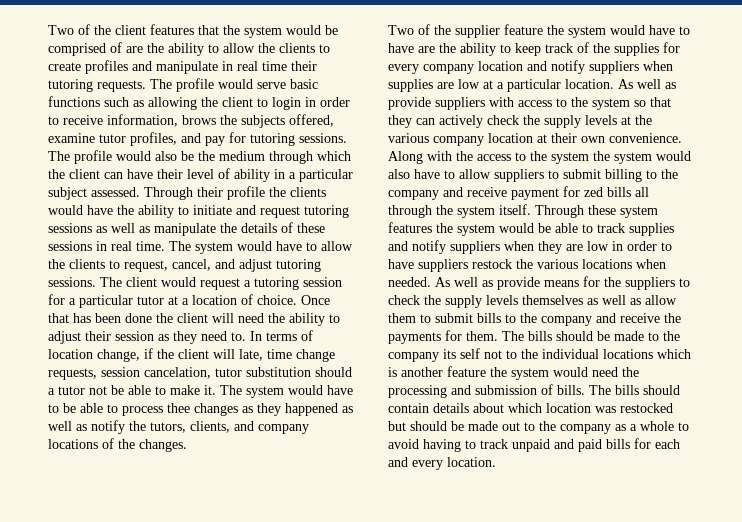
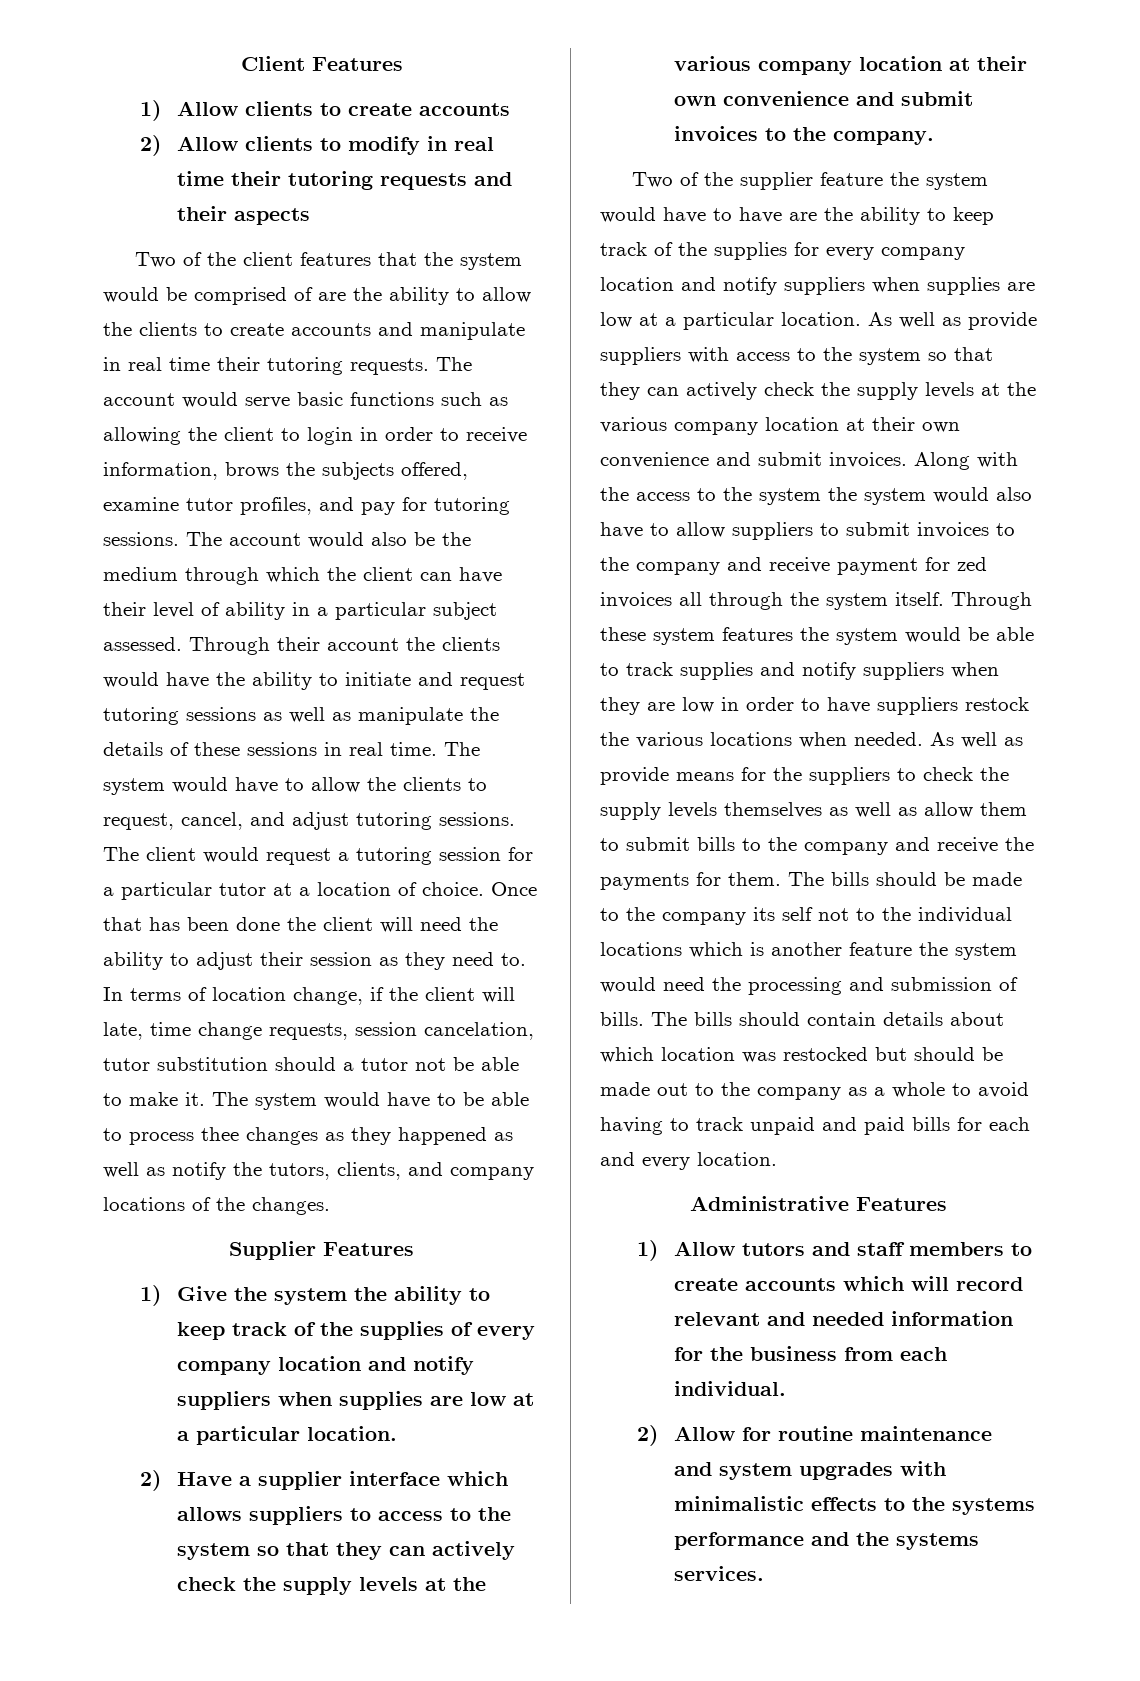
+ Client Features
+ 1) Allow clients to create accounts
+ 2) Allow clients to modify in real time their tutoring requests and their aspects
- Two of the client features that the system would be comprised of are the ability to allow the clients to create profiles and manipulate in real time their tutoring requests.
+ Two of the client features that the system would be comprised of are the ability to allow the clients to create accounts and manipulate in real time their tutoring requests.
- The profile would serve basic functions such as allowing the client to login in order to receive information, brows the subjects offered, examine tutor profiles, and pay for tutoring sessions.
+ The account would serve basic functions such as allowing the client to login in order to receive information, brows the subjects offered, examine tutor profiles, and pay for tutoring sessions.
- The profile would also be the medium through which the client can have their level of ability in a particular subject assessed.
+ The account would also be the medium through which the client can have their level of ability in a particular subject assessed.
- Through their profile the clients would have the ability to initiate and request tutoring sessions as well as manipulate the details of these sessions in real time.
+ Through their account the clients would have the ability to initiate and request tutoring sessions as well as manipulate the details of these sessions in real time.
+ Supplier Features
+ 1) Give the system the ability to keep track of the supplies of every company location and notify suppliers when supplies are low at a particular location.
+ 2) Have a supplier interface which allows suppliers to access to the system so that they can actively check the supply levels at the various company location at their own convenience and submit invoices to the company.
- As well as provide suppliers with access to the system so that they can actively check the supply levels at the various company location at their own convenience.
+ As well as provide suppliers with access to the system so that they can actively check the supply levels at the various company location at their own convenience and submit invoices.
- Along with the access to the system the system would also have to allow suppliers to submit billing to the company and receive payment for zed bills all through the system itself.
+ Along with the access to the system the system would also have to allow suppliers to submit invoices to the company and receive payment for zed invoices all through the system itself.
+ Administrative Features
+ 1) Allow tutors and staff members to create accounts which will record relevant and needed information for the business from each individual.
+ 2) Allow for routine maintenance and system upgrades with minimalistic effects to the systems performance and the systems services.

